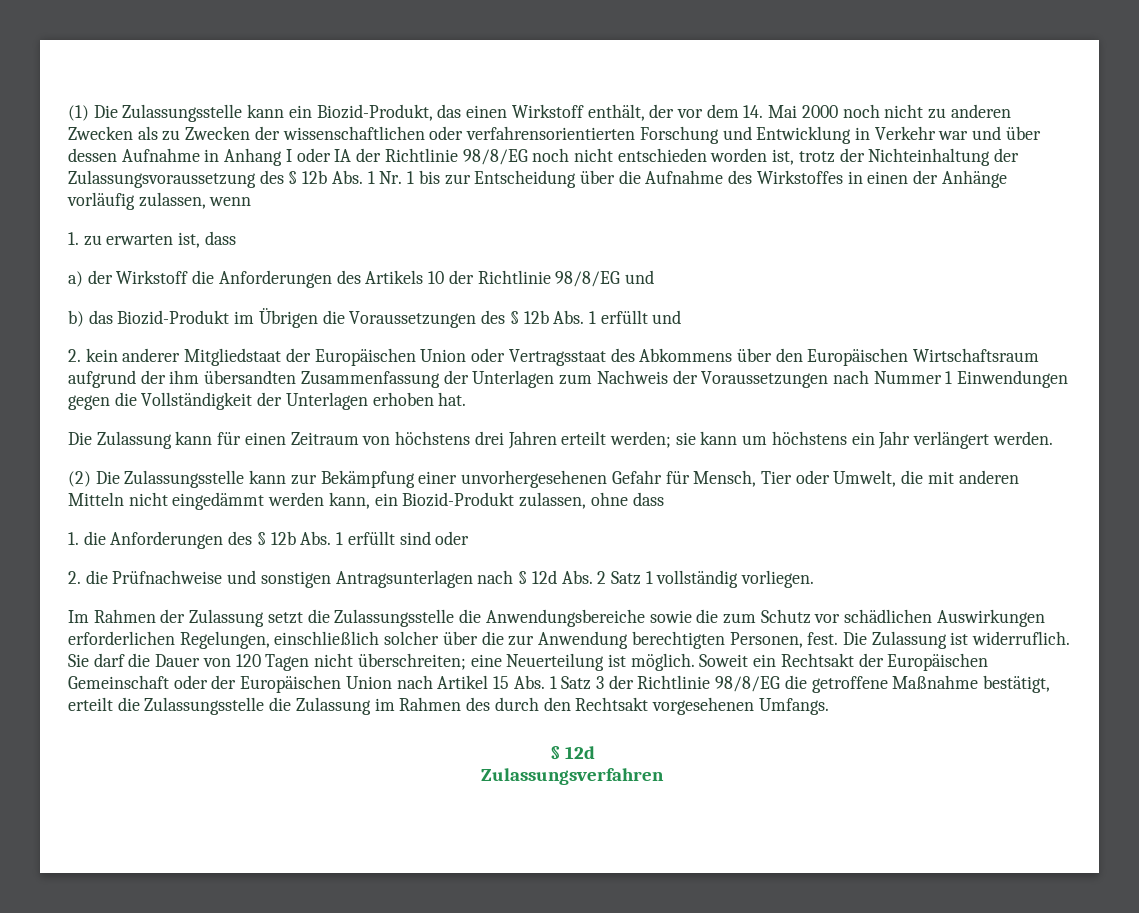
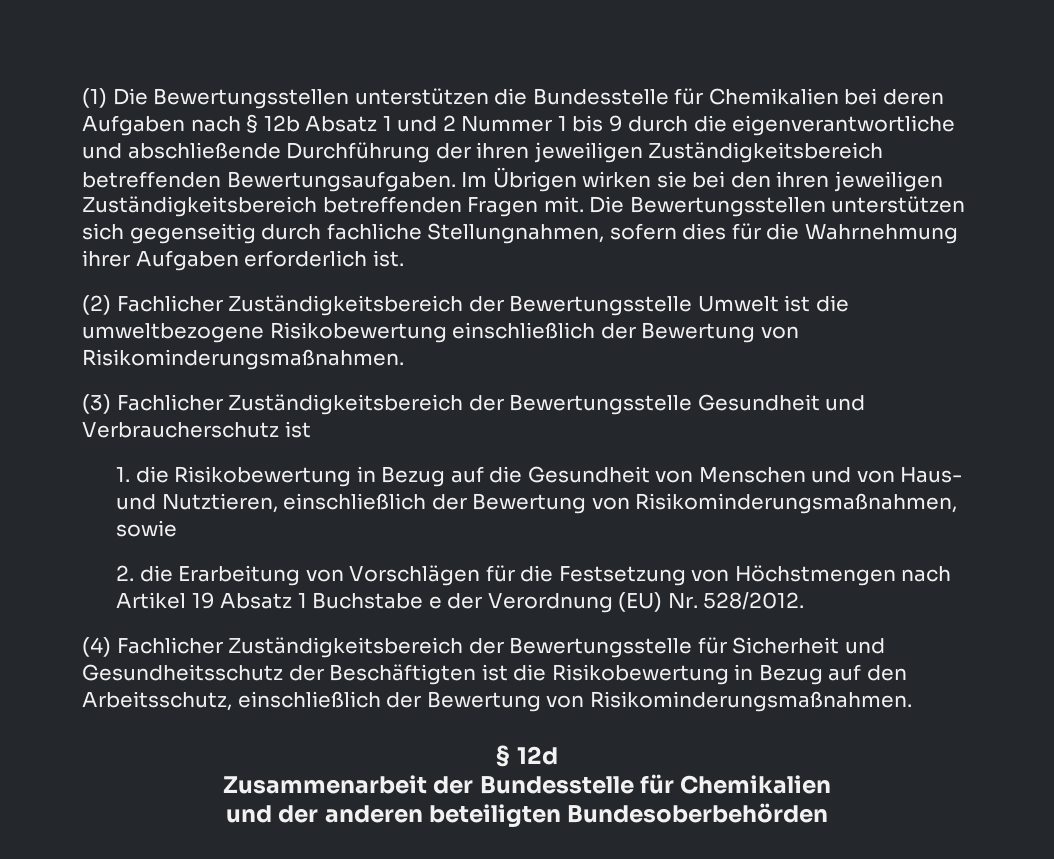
- (1) Die Zulassungsstelle kann ein Biozid-Produkt, das einen Wirkstoff enthält, der vor dem 14. Mai 2000 noch nicht zu anderen Zwecken als zu Zwecken der wissenschaftlichen oder verfahrensorientierten Forschung und Entwicklung in Verkehr war und über dessen Aufnahme in Anhang I oder IA der Richtlinie 98/8/EG noch nicht entschieden worden ist, trotz der Nichteinhaltung der Zulassungsvoraussetzung des § 12b Abs. 1 Nr. 1 bis zur Entscheidung über die Aufnahme des Wirkstoffes in einen der Anhänge vorläufig zulassen, wenn
- 1. zu erwarten ist, dass
- a) der Wirkstoff die Anforderungen des Artikels 10 der Richtlinie 98/8/EG und
- b) das Biozid-Produkt im Übrigen die Voraussetzungen des § 12b Abs. 1 erfüllt und
- 2. kein anderer Mitgliedstaat der Europäischen Union oder Vertragsstaat des Abkommens über den Europäischen Wirtschaftsraum aufgrund der ihm übersandten Zusammenfassung der Unterlagen zum Nachweis der Voraussetzungen nach Nummer 1 Einwendungen gegen die Vollständigkeit der Unterlagen erhoben hat.
- Die Zulassung kann für einen Zeitraum von höchstens drei Jahren erteilt werden; sie kann um höchstens ein Jahr verlängert werden.
- (2) Die Zulassungsstelle kann zur Bekämpfung einer unvorhergesehenen Gefahr für Mensch, Tier oder Umwelt, die mit anderen Mitteln nicht eingedämmt werden kann, ein Biozid-Produkt zulassen, ohne dass
- 1. die Anforderungen des § 12b Abs. 1 erfüllt sind oder
- 2. die Prüfnachweise und sonstigen Antragsunterlagen nach § 12d Abs. 2 Satz 1 vollständig vorliegen.
- Im Rahmen der Zulassung setzt die Zulassungsstelle die Anwendungsbereiche sowie die zum Schutz vor schädlichen Auswirkungen erforderlichen Regelungen, einschließlich solcher über die zur Anwendung berechtigten Personen, fest. Die Zulassung ist widerruflich. Sie darf die Dauer von 120 Tagen nicht überschreiten; eine Neuerteilung ist möglich. Soweit ein Rechtsakt der Europäischen Gemeinschaft oder der Europäischen Union nach Artikel 15 Abs. 1 Satz 3 der Richtlinie 98/8/EG die getroffene Maßnahme bestätigt, erteilt die Zulassungsstelle die Zulassung im Rahmen des durch den Rechtsakt vorgesehenen Umfangs.
+ (1) Die Bewertungsstellen unterstützen die Bundesstelle für Chemikalien bei deren Aufgaben nach § 12b Absatz 1 und 2 Nummer 1 bis 9 durch die eigenverantwortliche und abschließende Durchführung der ihren jeweiligen Zuständigkeitsbereich betreffenden Bewertungsaufgaben. Im Übrigen wirken sie bei den ihren jeweiligen Zuständigkeitsbereich betreffenden Fragen mit. Die Bewertungsstellen unterstützen sich gegenseitig durch fachliche Stellungnahmen, sofern dies für die Wahrnehmung ihrer Aufgaben erforderlich ist.
+ (2) Fachlicher Zuständigkeitsbereich der Bewertungsstelle Umwelt ist die umweltbezogene Risikobewertung einschließlich der Bewertung von Risikominderungsmaßnahmen.
+ (3) Fachlicher Zuständigkeitsbereich der Bewertungsstelle Gesundheit und Verbraucherschutz ist
+ 1. die Risikobewertung in Bezug auf die Gesundheit von Menschen und von Haus- und Nutztieren, einschließlich der Bewertung von Risikominderungsmaßnahmen, sowie
+ 2. die Erarbeitung von Vorschlägen für die Festsetzung von Höchstmengen nach Artikel 19 Absatz 1 Buchstabe e der Verordnung (EU) Nr. 528/2012.
+ (4) Fachlicher Zuständigkeitsbereich der Bewertungsstelle für Sicherheit und Gesundheitsschutz der Beschäftigten ist die Risikobewertung in Bezug auf den Arbeitsschutz, einschließlich der Bewertung von Risikominderungsmaßnahmen.
  § 12d
- Zulassungsverfahren
+ Zusammenarbeit der Bundesstelle für Chemikalien
+ und der anderen beteiligten Bundesoberbehörden

